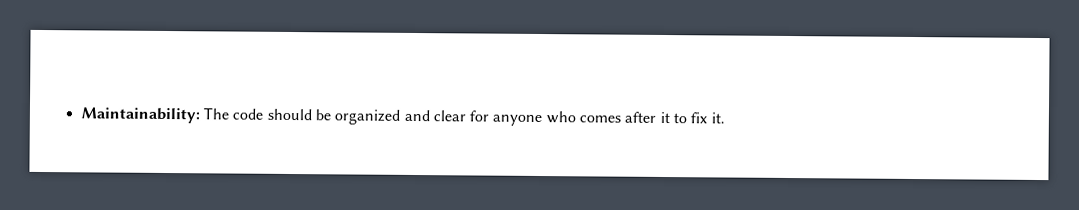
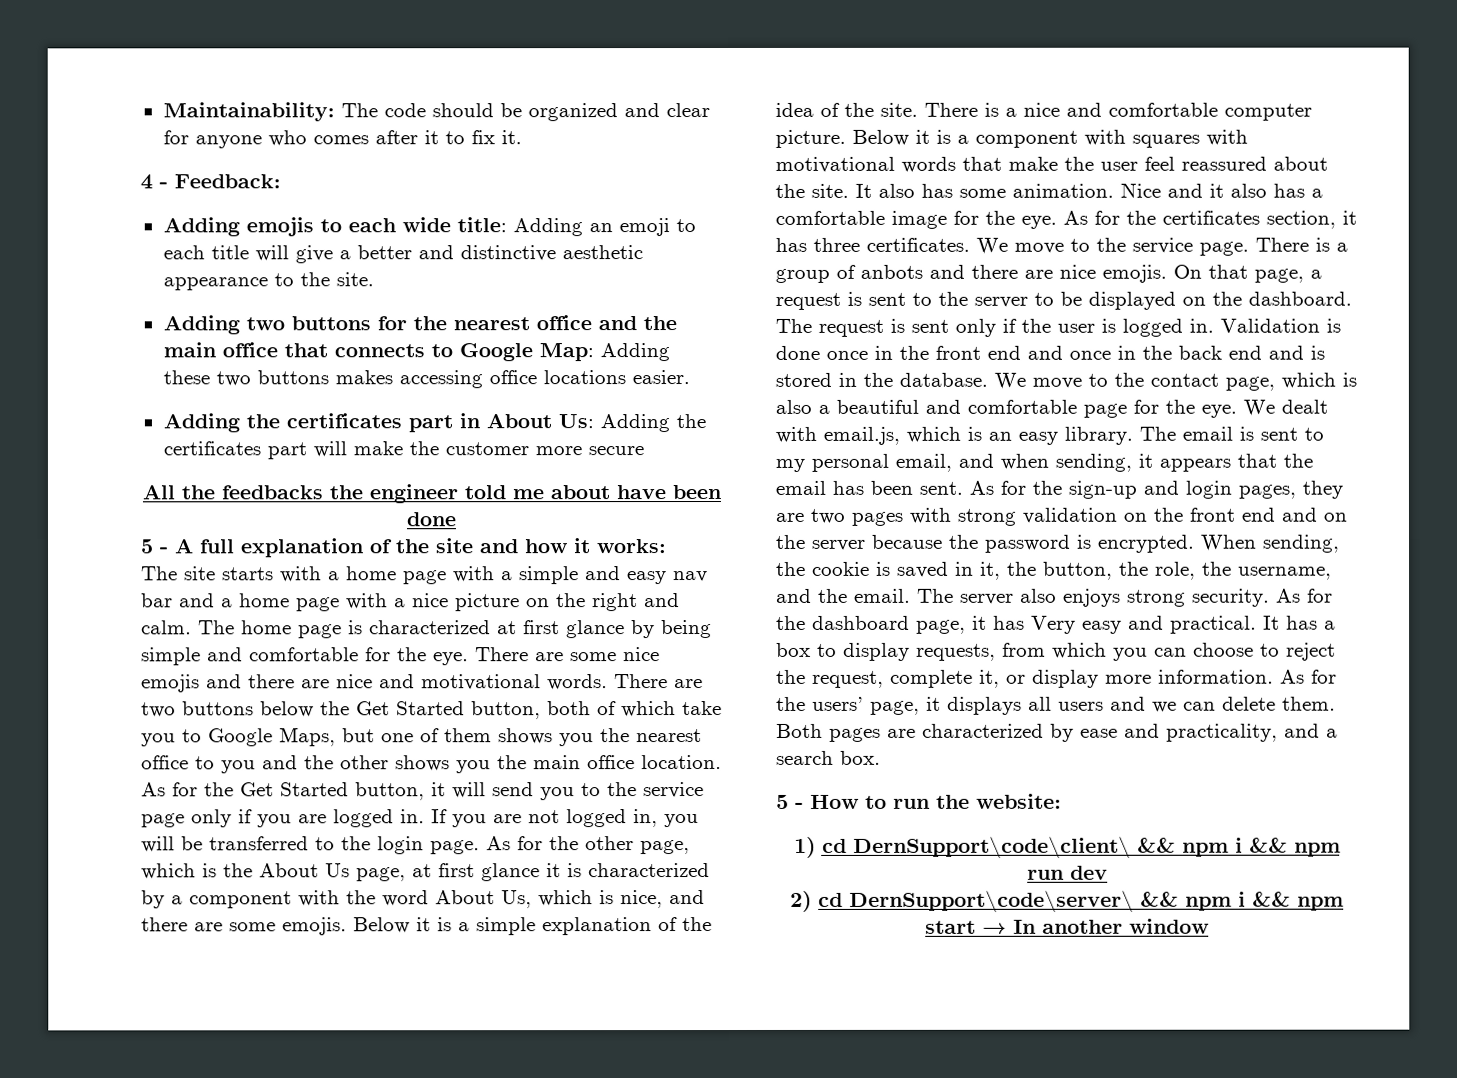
+ 4 - Feedback:
+ Adding emojis to each wide title: Adding an emoji to each title will give a better and distinctive aesthetic appearance to the site.
+ Adding two buttons for the nearest office and the main office that connects to Google Map: Adding these two buttons makes accessing office locations easier.
+ Adding the certificates part in About Us: Adding the certificates part will make the customer more secure
+ All the feedbacks the engineer told me about have been done
+ 5 - A full explanation of the site and how it works:
+ The site starts with a home page with a simple and easy nav bar and a home page with a nice picture on the right and calm. The home page is characterized at first glance by being simple and comfortable for the eye. There are some nice emojis and there are nice and motivational words. There are two buttons below the Get Started button, both of which take you to Google Maps, but one of them shows you the nearest office to you and the other shows you the main office location. As for the Get Started button, it will send you to the service page only if you are logged in. If you are not logged in, you will be transferred to the login page. As for the other page, which is the About Us page, at first glance it is characterized by a component with the word About Us, which is nice, and there are some emojis. Below it is a simple explanation of the idea of the site. There is a nice and comfortable computer picture. Below it is a component with squares with motivational words that make the user feel reassured about the site. It also has some animation. Nice and it also has a comfortable image for the eye. As for the certificates section, it has three certificates. We move to the service page. There is a group of anbots and there are nice emojis. On that page, a request is sent to the server to be displayed on the dashboard. The request is sent only if the user is logged in. Validation is done once in the front end and once in the back end and is stored in the database. We move to the contact page, which is also a beautiful and comfortable page for the eye. We dealt with email.js, which is an easy library. The email is sent to my personal email, and when sending, it appears that the email has been sent. As for the sign-up and login pages, they are two pages with strong validation on the front end and on the server because the password is encrypted. When sending, the cookie is saved in it, the button, the role, the username, and the email. The server also enjoys strong security. As for the dashboard page, it has Very easy and practical. It has a box to display requests, from which you can choose to reject the request, complete it, or display more information. As for the users’ page, it displays all users and we can delete them. Both pages are characterized by ease and practicality, and a search box.
+ 5 - How to run the website:
+ 1) cd DernSupport\code\client\ && npm i && npm run dev
+ 2) cd DernSupport\code\server\ && npm i && npm start → In another window

